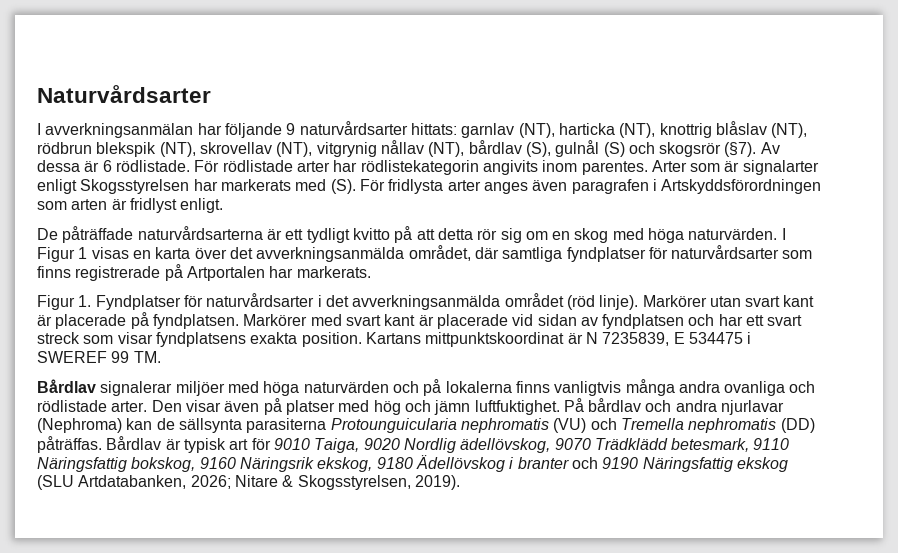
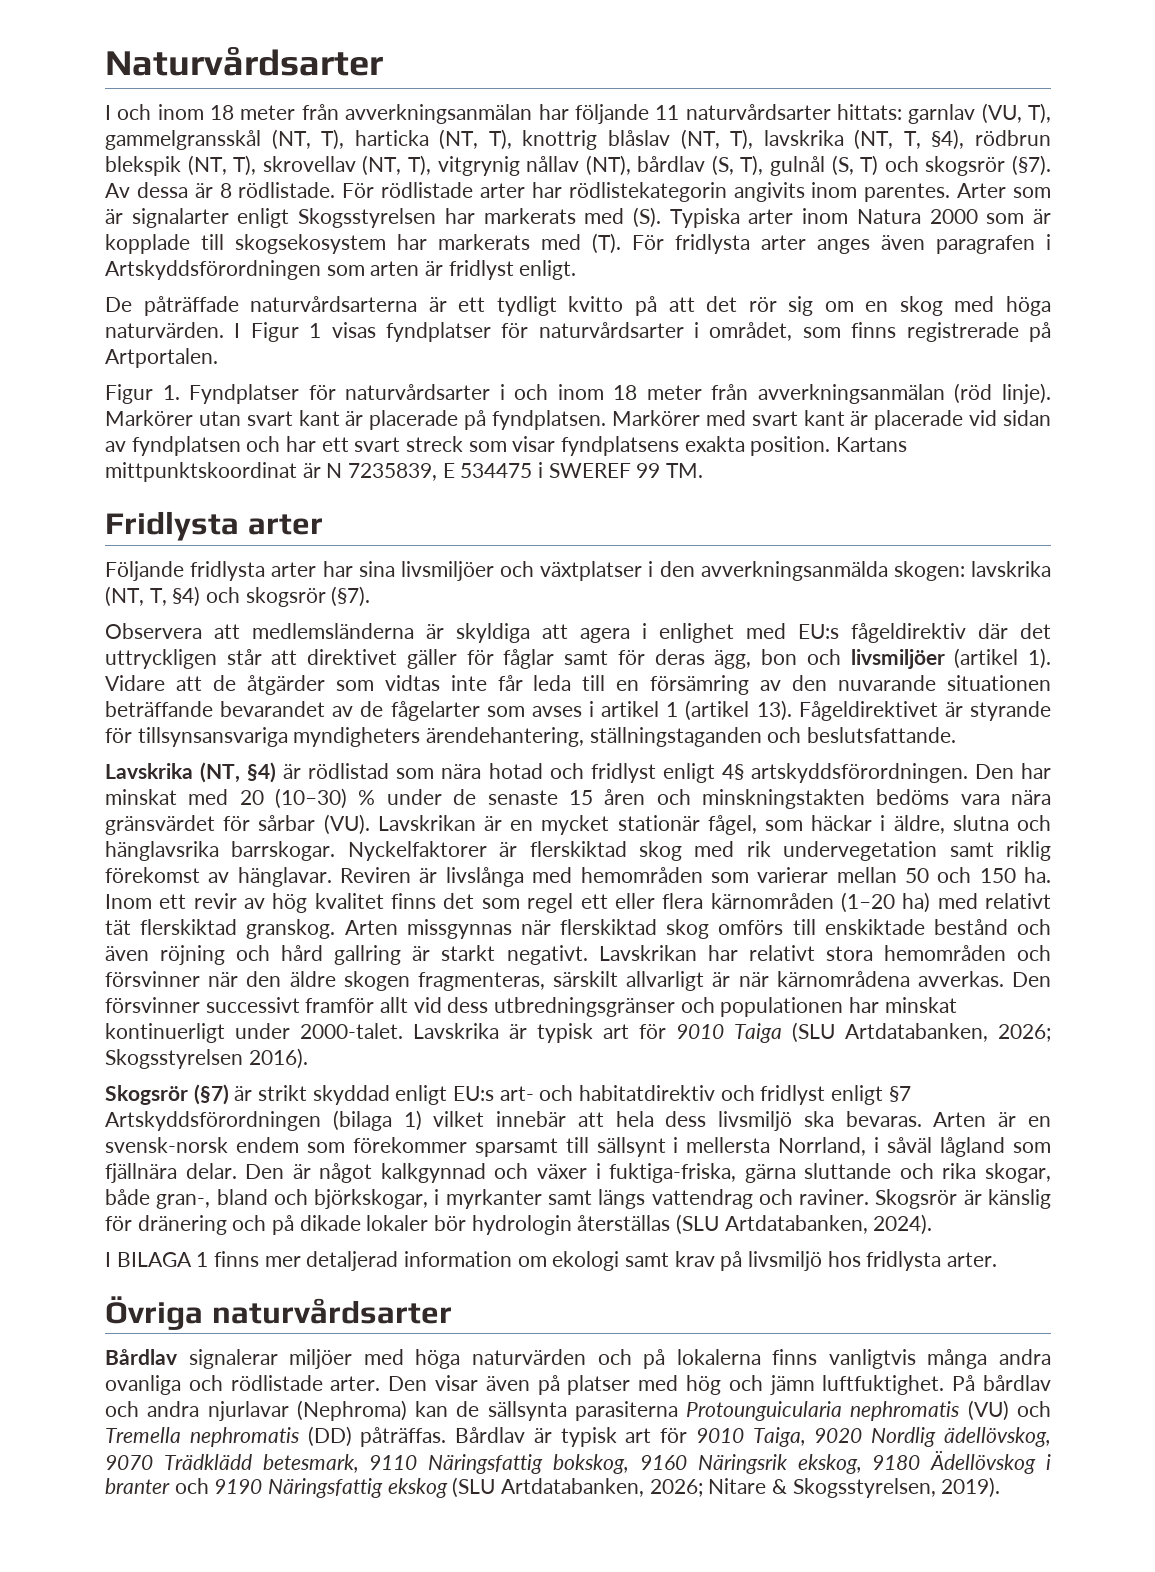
- I avverkningsanmälan har följande 9 naturvårdsarter hittats: garnlav (NT), harticka (NT), knottrig blåslav (NT), rödbrun blekspik (NT), skrovellav (NT), vitgrynig nållav (NT), bårdlav (S), gulnål (S) och skogsrör (§7).
+ I och inom 18 meter från avverkningsanmälan har följande 11 naturvårdsarter hittats: garnlav (VU, T), gammelgransskål (NT, T), harticka (NT, T), knottrig blåslav (NT, T), lavskrika (NT, T, §4), rödbrun blekspik (NT, T), skrovellav (NT, T), vitgrynig nållav (NT), bårdlav (S, T), gulnål (S, T) och skogsrör (§7).
- Av dessa är 6 rödlistade.
+ Av dessa är 8 rödlistade.
- Arter som är signalarter enligt Skogsstyrelsen har markerats med (S). För fridlysta arter anges även paragrafen i Artskyddsförordningen som arten är fridlyst enligt.
+ Arter som är signalarter enligt Skogsstyrelsen har markerats med (S). Typiska arter inom Natura 2000 som är kopplade till skogsekosystem har markerats med (T). För fridlysta arter anges även paragrafen i Artskyddsförordningen som arten är fridlyst enligt.
- De påträffade naturvårdsarterna är ett tydligt kvitto på att detta rör sig om en skog med höga naturvärden.
+ De påträffade naturvårdsarterna är ett tydligt kvitto på att det rör sig om en skog med höga naturvärden.
- I Figur 1 visas en karta över det avverkningsanmälda området, där samtliga fyndplatser för naturvårdsarter som finns registrerade på Artportalen har markerats.
+ I Figur 1 visas fyndplatser för naturvårdsarter i området, som finns registrerade på Artportalen.
- Figur 1. Fyndplatser för naturvårdsarter i det avverkningsanmälda området (röd linje).
+ Figur 1. Fyndplatser för naturvårdsarter i och inom 18 meter från avverkningsanmälan (röd linje).
+ Fridlysta arter
+ Följande fridlysta arter har sina livsmiljöer och växtplatser i den avverkningsanmälda skogen: lavskrika (NT, T, §4) och skogsrör (§7).
+ Observera att medlemsländerna är skyldiga att agera i enlighet med EU:s fågeldirektiv där det uttryckligen står att direktivet gäller för fåglar samt för deras ägg, bon och livsmiljöer (artikel 1). Vidare att de åtgärder som vidtas inte får leda till en försämring av den nuvarande situationen beträffande bevarandet av de fågelarter som avses i artikel 1 (artikel 13). Fågeldirektivet är styrande för tillsynsansvariga myndigheters ärendehantering, ställningstaganden och beslutsfattande.
+ Lavskrika (NT, §4) är rödlistad som nära hotad och fridlyst enligt 4§ artskyddsförordningen. Den har minskat med 20 (10–30) % under de senaste 15 åren och minskningstakten bedöms vara nära gränsvärdet för sårbar (VU). Lavskrikan är en mycket stationär fågel, som häckar i äldre, slutna och hänglavsrika barrskogar. Nyckelfaktorer är flerskiktad skog med rik undervegetation samt riklig förekomst av hänglavar. Reviren är livslånga med hemområden som varierar mellan 50 och 150 ha. Inom ett revir av hög kvalitet finns det som regel ett eller flera kärnområden (1–20 ha) med relativt tät flerskiktad granskog. Arten missgynnas när flerskiktad skog omförs till enskiktade bestånd och även röjning och hård gallring är starkt negativt. Lavskrikan har relativt stora hemområden och försvinner när den äldre skogen fragmenteras, särskilt allvarligt är när kärnområdena avverkas. Den försvinner successivt framför allt vid dess utbredningsgränser och populationen har minskat kontinuerligt under 2000-talet. Lavskrika är typisk art för 9010 Taiga (SLU Artdatabanken, 2026; Skogsstyrelsen 2016).
+ Skogsrör (§7) är strikt skyddad enligt EU:s art- och habitatdirektiv och fridlyst enligt §7 Artskyddsförordningen (bilaga 1) vilket innebär att hela dess livsmiljö ska bevaras. Arten är en svensk-norsk endem som förekommer sparsamt till sällsynt i mellersta Norrland, i såväl lågland som fjällnära delar. Den är något kalkgynnad och växer i fuktiga-friska, gärna sluttande och rika skogar, både gran-, bland och björkskogar, i myrkanter samt längs vattendrag och raviner. Skogsrör är känslig för dränering och på dikade lokaler bör hydrologin återställas (SLU Artdatabanken, 2024).
+ I BILAGA 1 finns mer detaljerad information om ekologi samt krav på livsmiljö hos fridlysta arter.
+ Övriga naturvårdsarter

